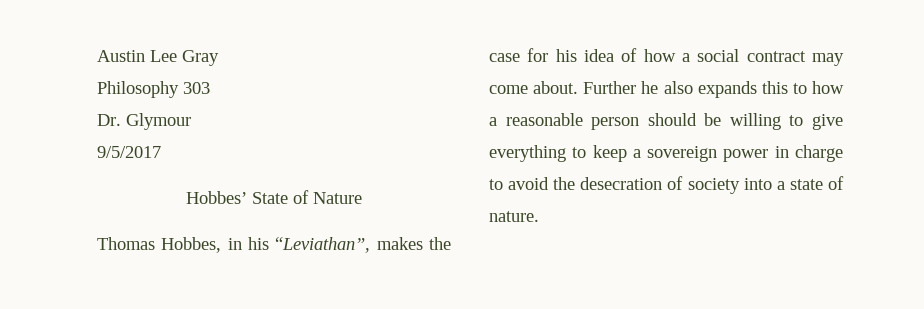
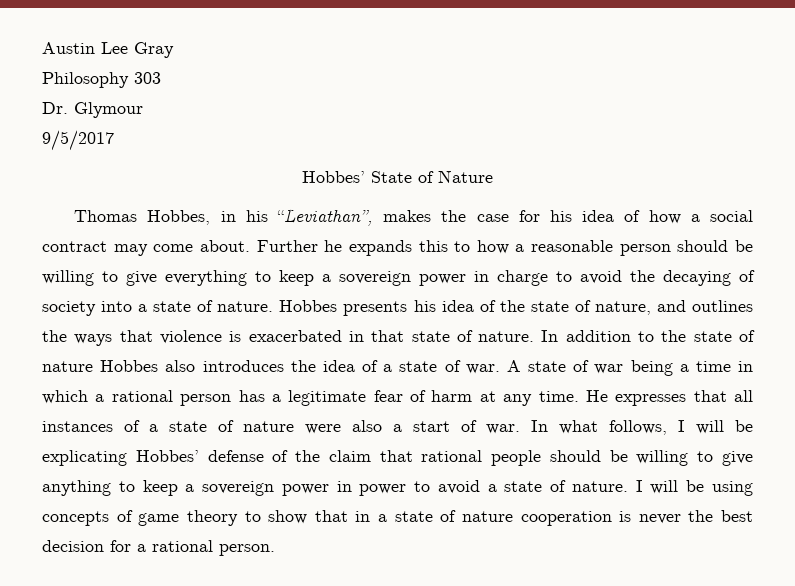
- Further he also expands this to how a reasonable person should be willing to give everything to keep a sovereign power in charge to avoid the desecration of society into a state of nature.
+ Further he expands this to how a reasonable person should be willing to give everything to keep a sovereign power in charge to avoid the decaying of society into a state of nature.
+ Hobbes presents his idea of the state of nature, and outlines the ways that violence is exacerbated in that state of nature. In addition to the state of nature Hobbes also introduces the idea of a state of war. A state of war being a time in which a rational person has a legitimate fear of harm at any time. He expresses that all instances of a state of nature were also a start of war. In what follows, I will be explicating Hobbes’ defense of the claim that rational people should be willing to give anything to keep a sovereign power in power to avoid a state of nature. I will be using concepts of game theory to show that in a state of nature cooperation is never the best decision for a rational person.

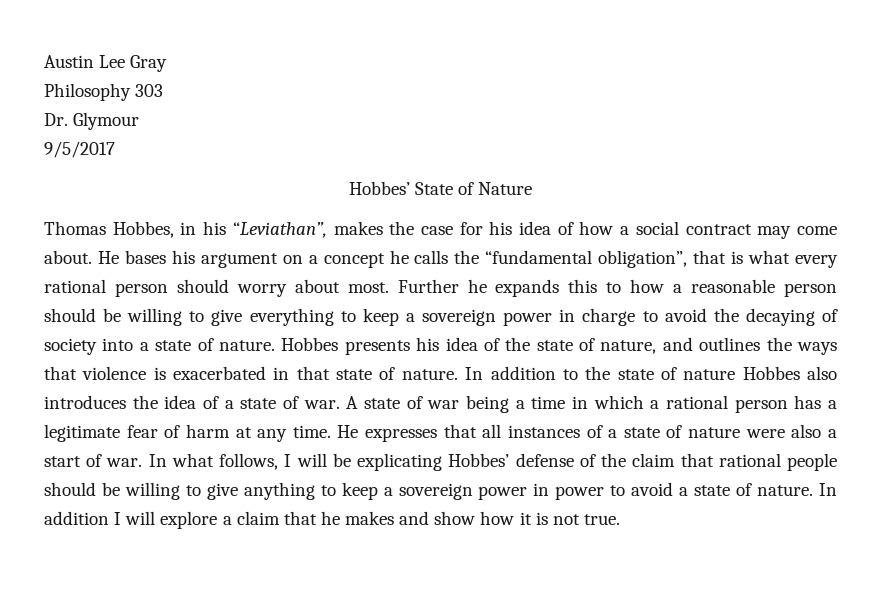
+ He bases his argument on a concept he calls the “fundamental obligation”, that is what every rational person should worry about most.
- I will be using concepts of game theory to show that in a state of nature cooperation is never the best decision for a rational person.
+ In addition I will explore a claim that he makes and show how it is not true.

